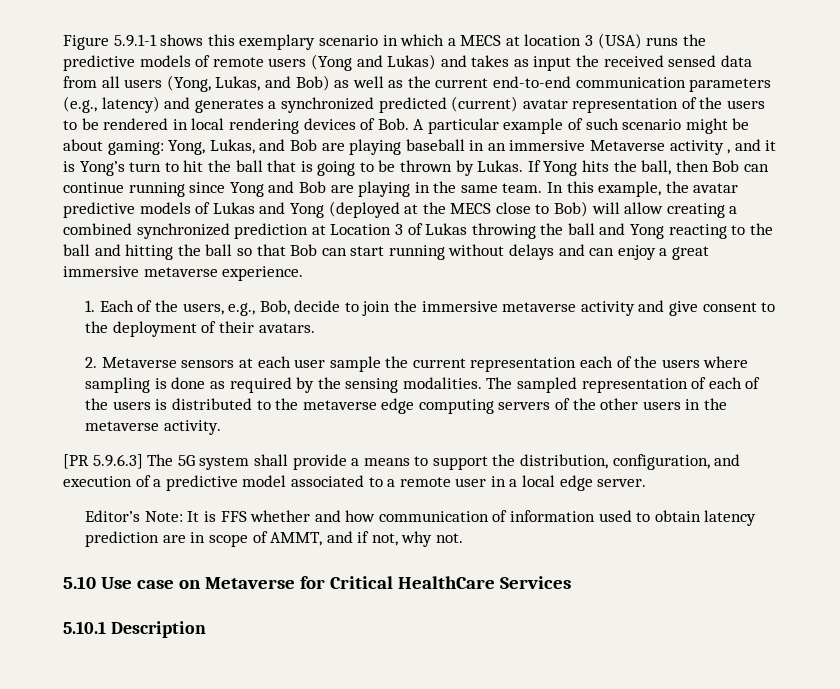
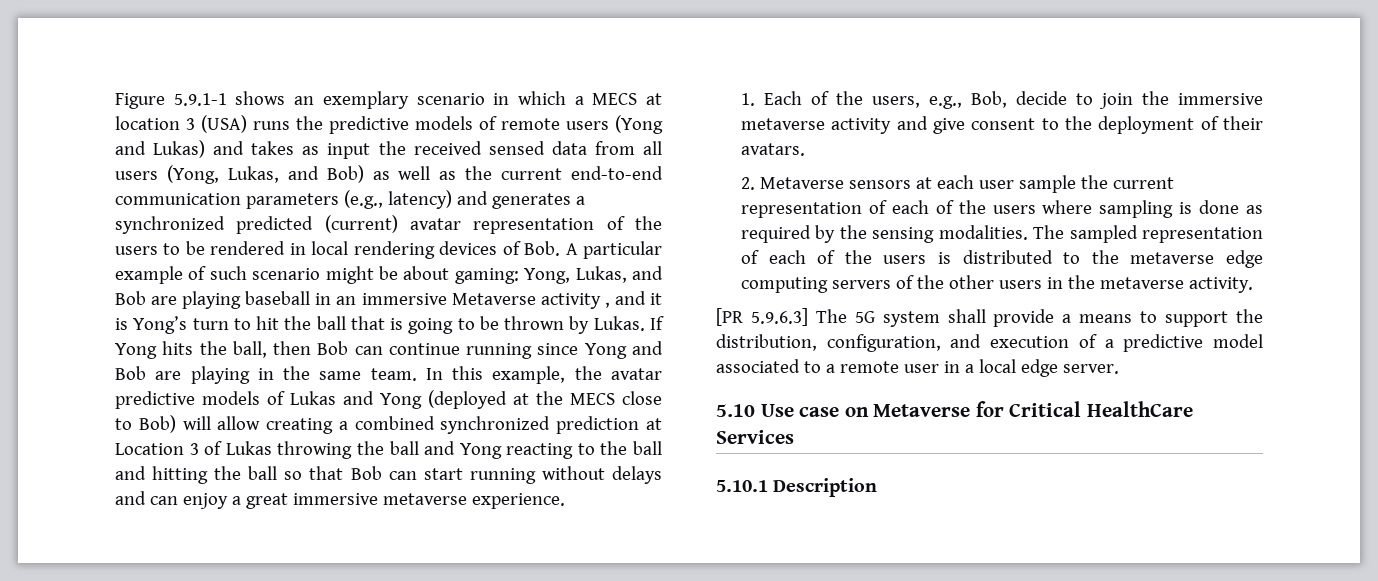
- Figure 5.9.1-1 shows this exemplary scenario in which a MECS at location 3 (USA) runs the predictive models of remote users (Yong and Lukas) and takes as input the received sensed data from all users (Yong, Lukas, and Bob) as well as the current end-to-end communication parameters (e.g., latency) and generates a synchronized predicted (current) avatar representation of the users to be rendered in local rendering devices of Bob. A particular example of such scenario might be about gaming:
+ Figure 5.9.1-1 shows an exemplary scenario in which a MECS at location 3 (USA) runs the predictive models of remote users (Yong and Lukas) and takes as input the received sensed data from all users (Yong, Lukas, and Bob) as well as the current end-to-end communication parameters (e.g., latency) and generates a synchronized predicted (current) avatar representation of the users to be rendered in local rendering devices of Bob. A particular example of such scenario might be about gaming:
- 2. Metaverse sensors at each user sample the current representation each of the users where sampling is done as required by the sensing modalities.
+ 2. Metaverse sensors at each user sample the current representation of each of the users where sampling is done as required by the sensing modalities.
- Editor’s Note: It is FFS whether and how communication of information used to obtain latency prediction are in scope of AMMT, and if not, why not.

